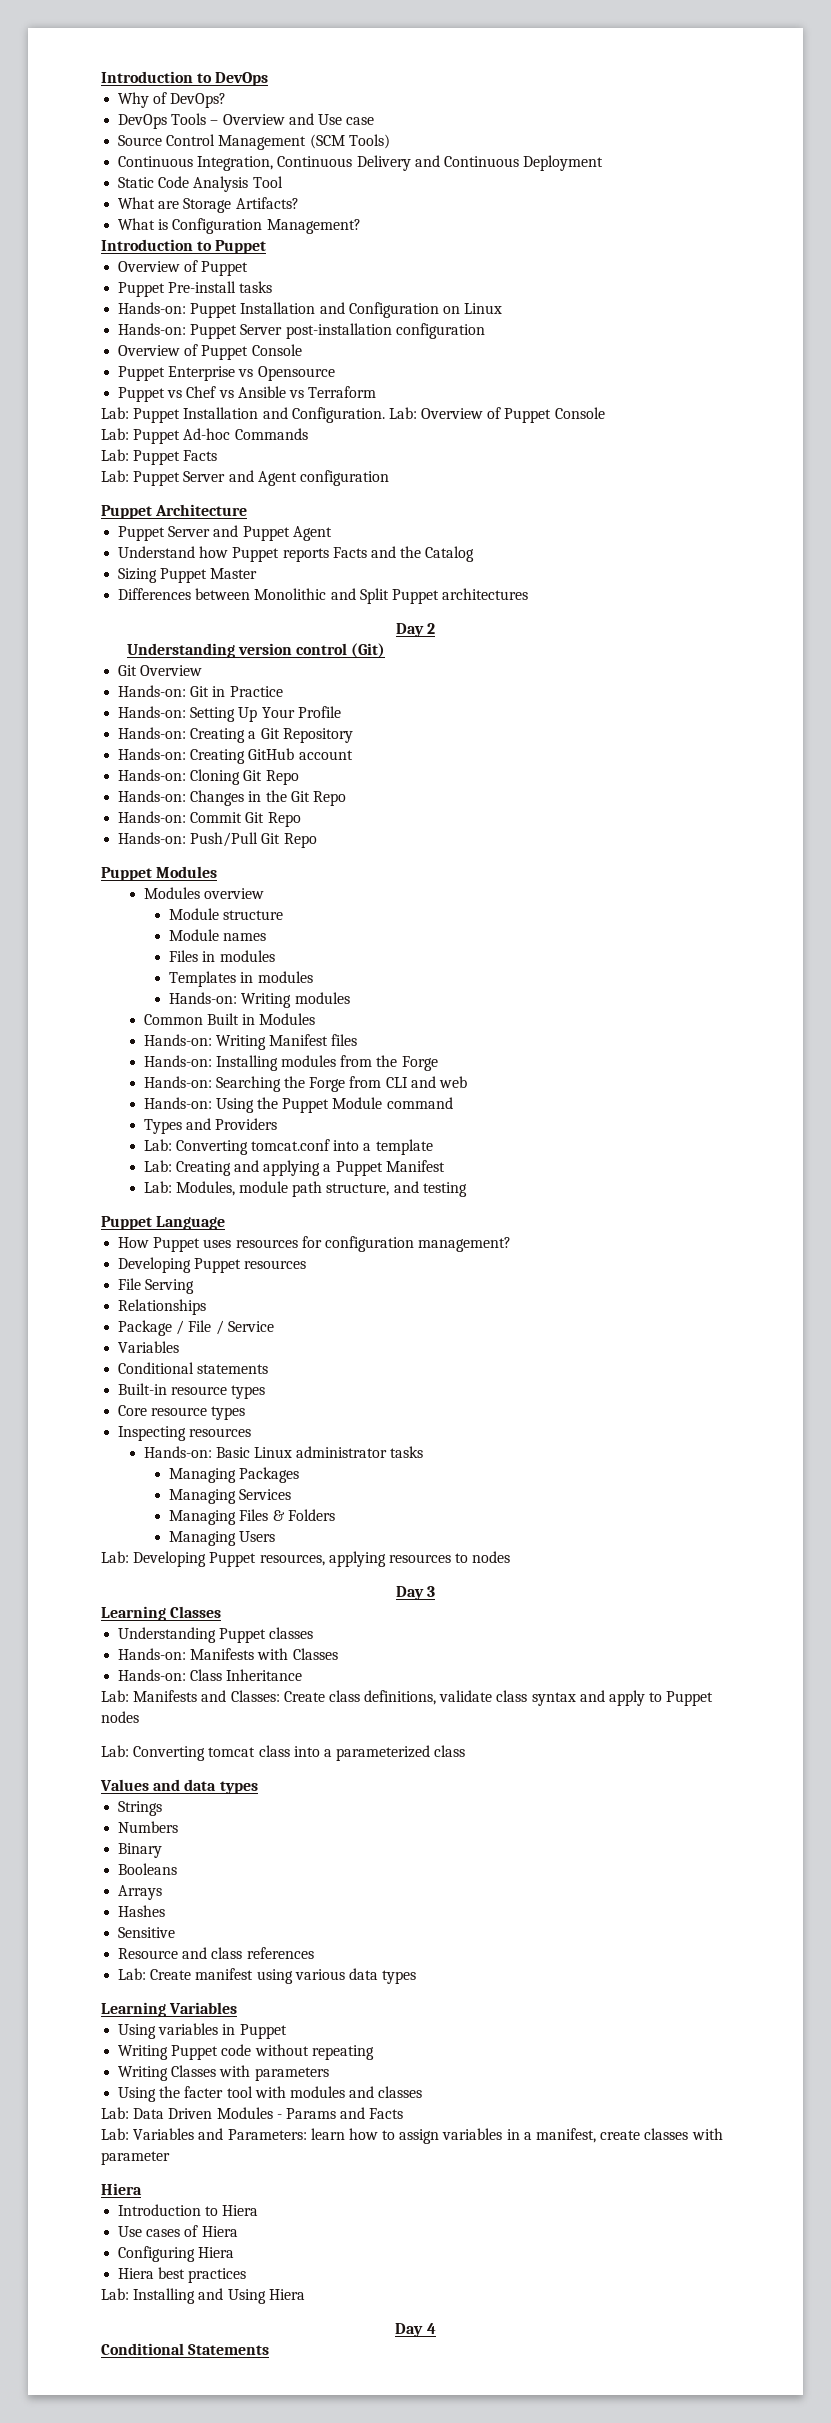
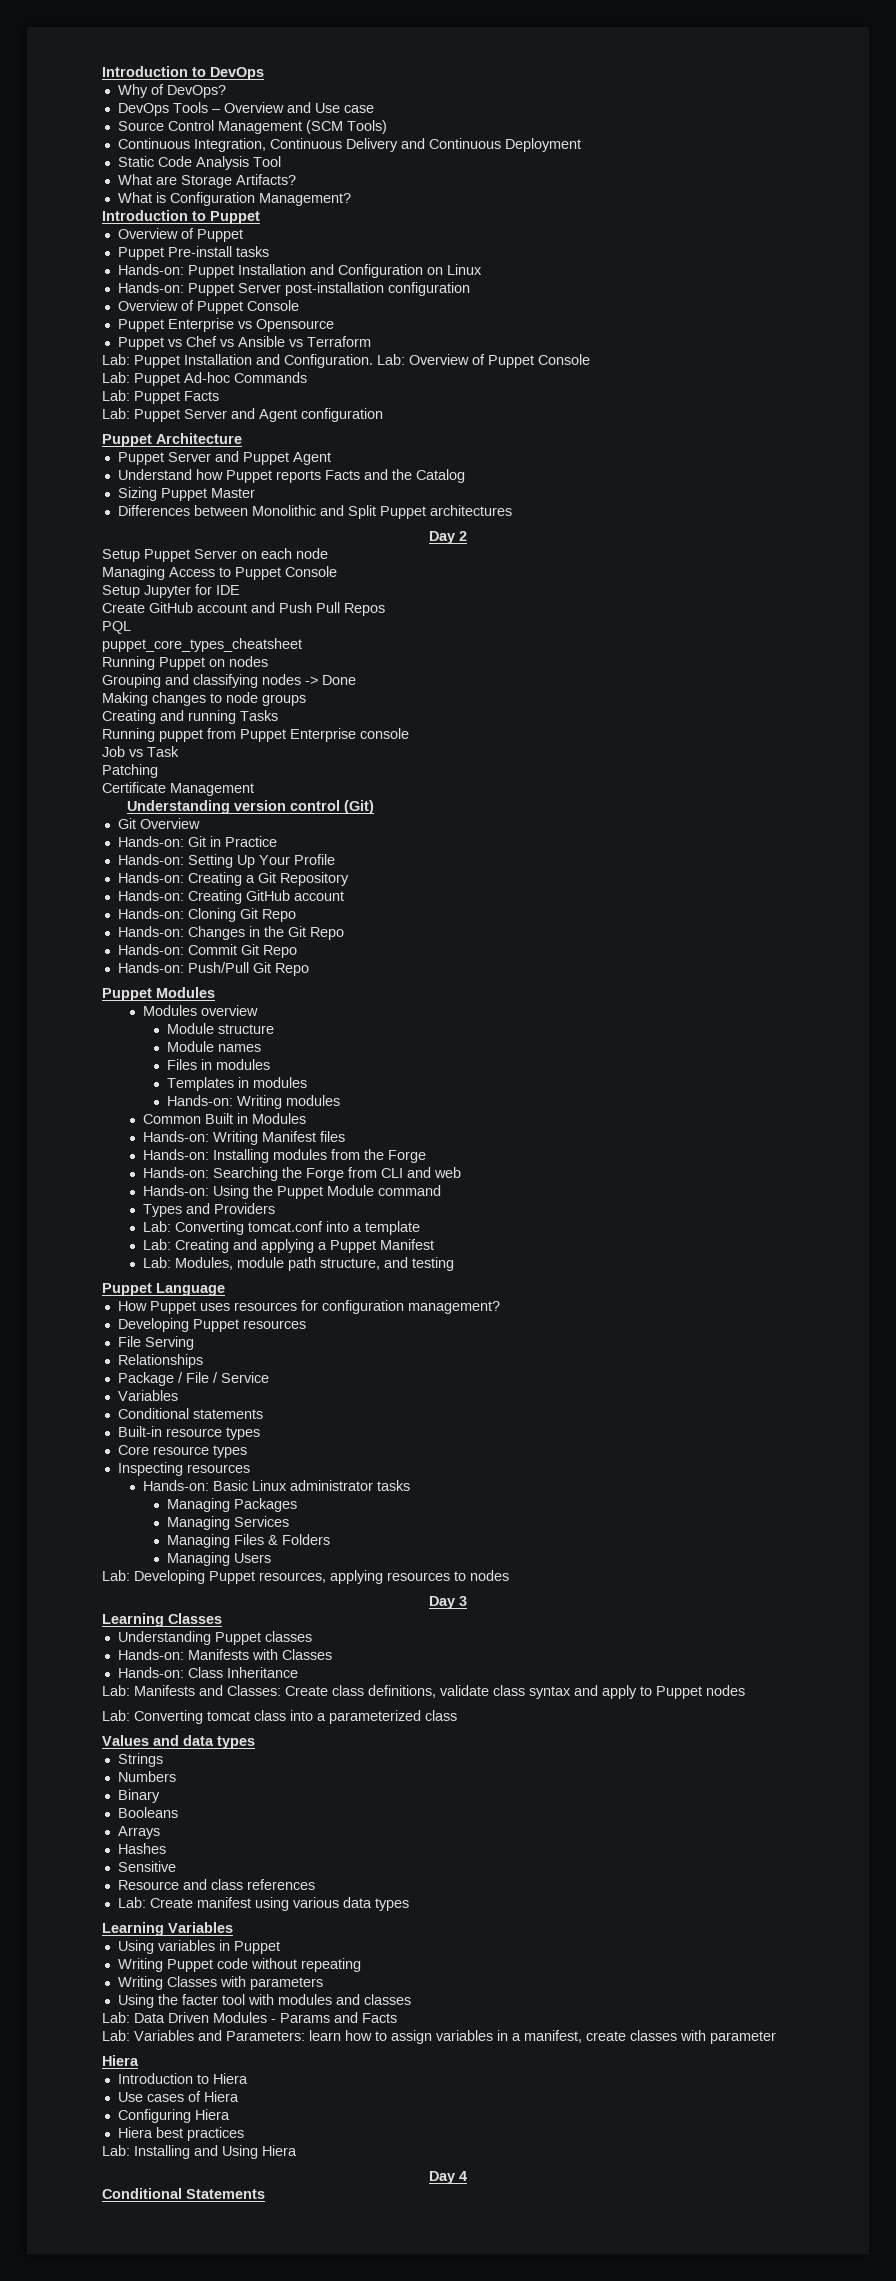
+ Setup Puppet Server on each node
+ Managing Access to Puppet Console
+ Setup Jupyter for IDE
+ Create GitHub account and Push Pull Repos
+ PQL
+ puppet_core_types_cheatsheet
+ Running Puppet on nodes
+ Grouping and classifying nodes -> Done
+ Making changes to node groups
+ Creating and running Tasks
+ Running puppet from Puppet Enterprise console
+ Job vs Task
+ Patching
+ Certificate Management

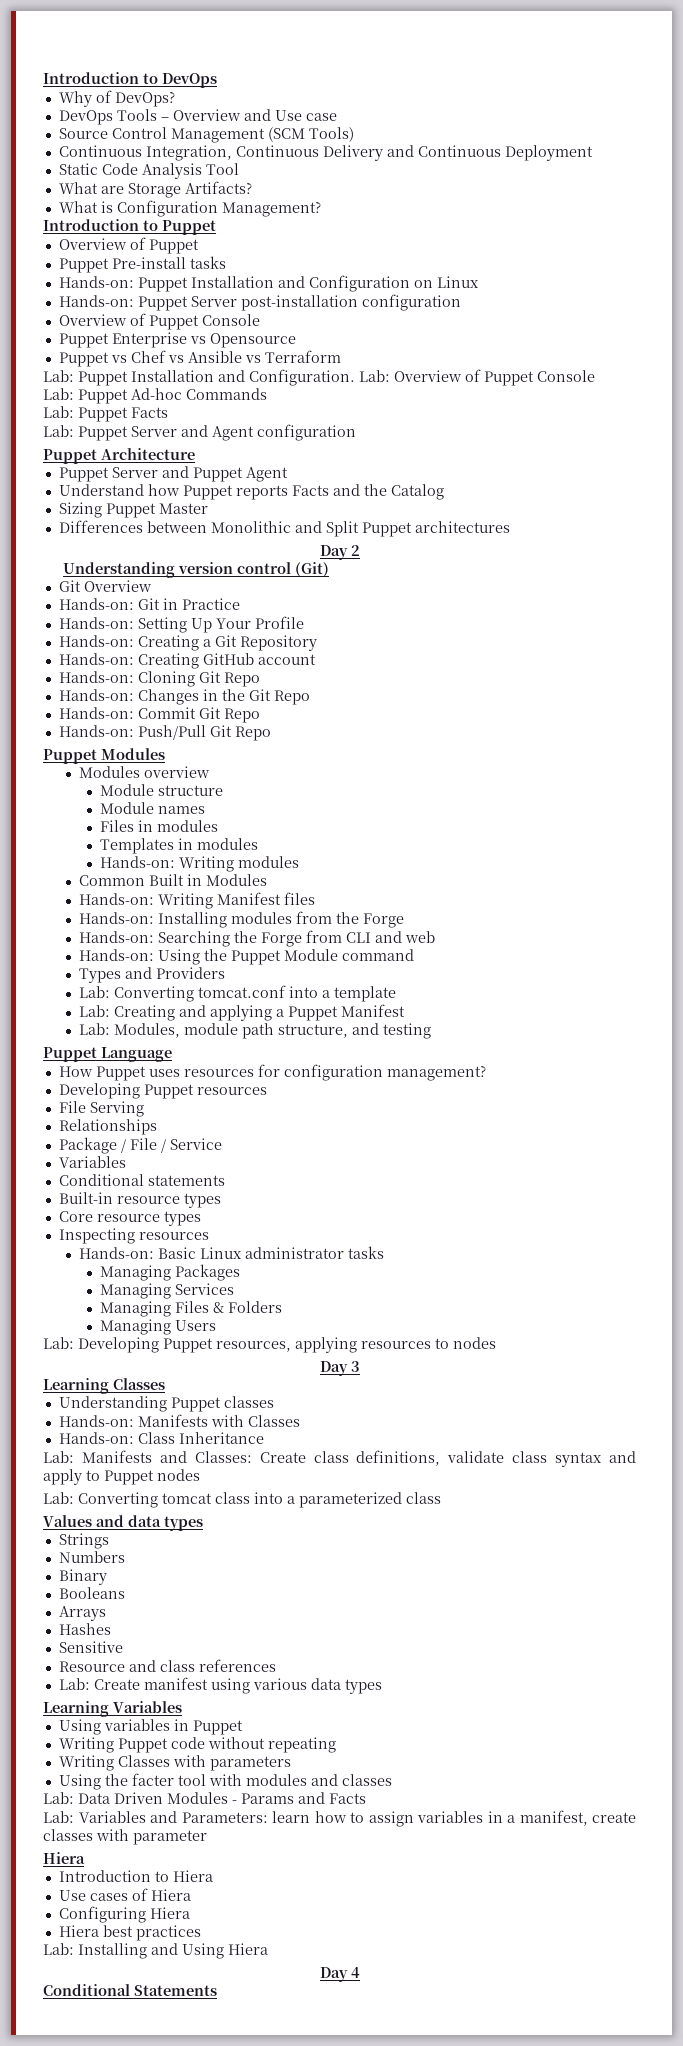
- Setup Puppet Server on each node
- Managing Access to Puppet Console
- Setup Jupyter for IDE
- Create GitHub account and Push Pull Repos
- PQL
- puppet_core_types_cheatsheet
- Running Puppet on nodes
- Grouping and classifying nodes -> Done
- Making changes to node groups
- Creating and running Tasks
- Running puppet from Puppet Enterprise console
- Job vs Task
- Patching
- Certificate Management

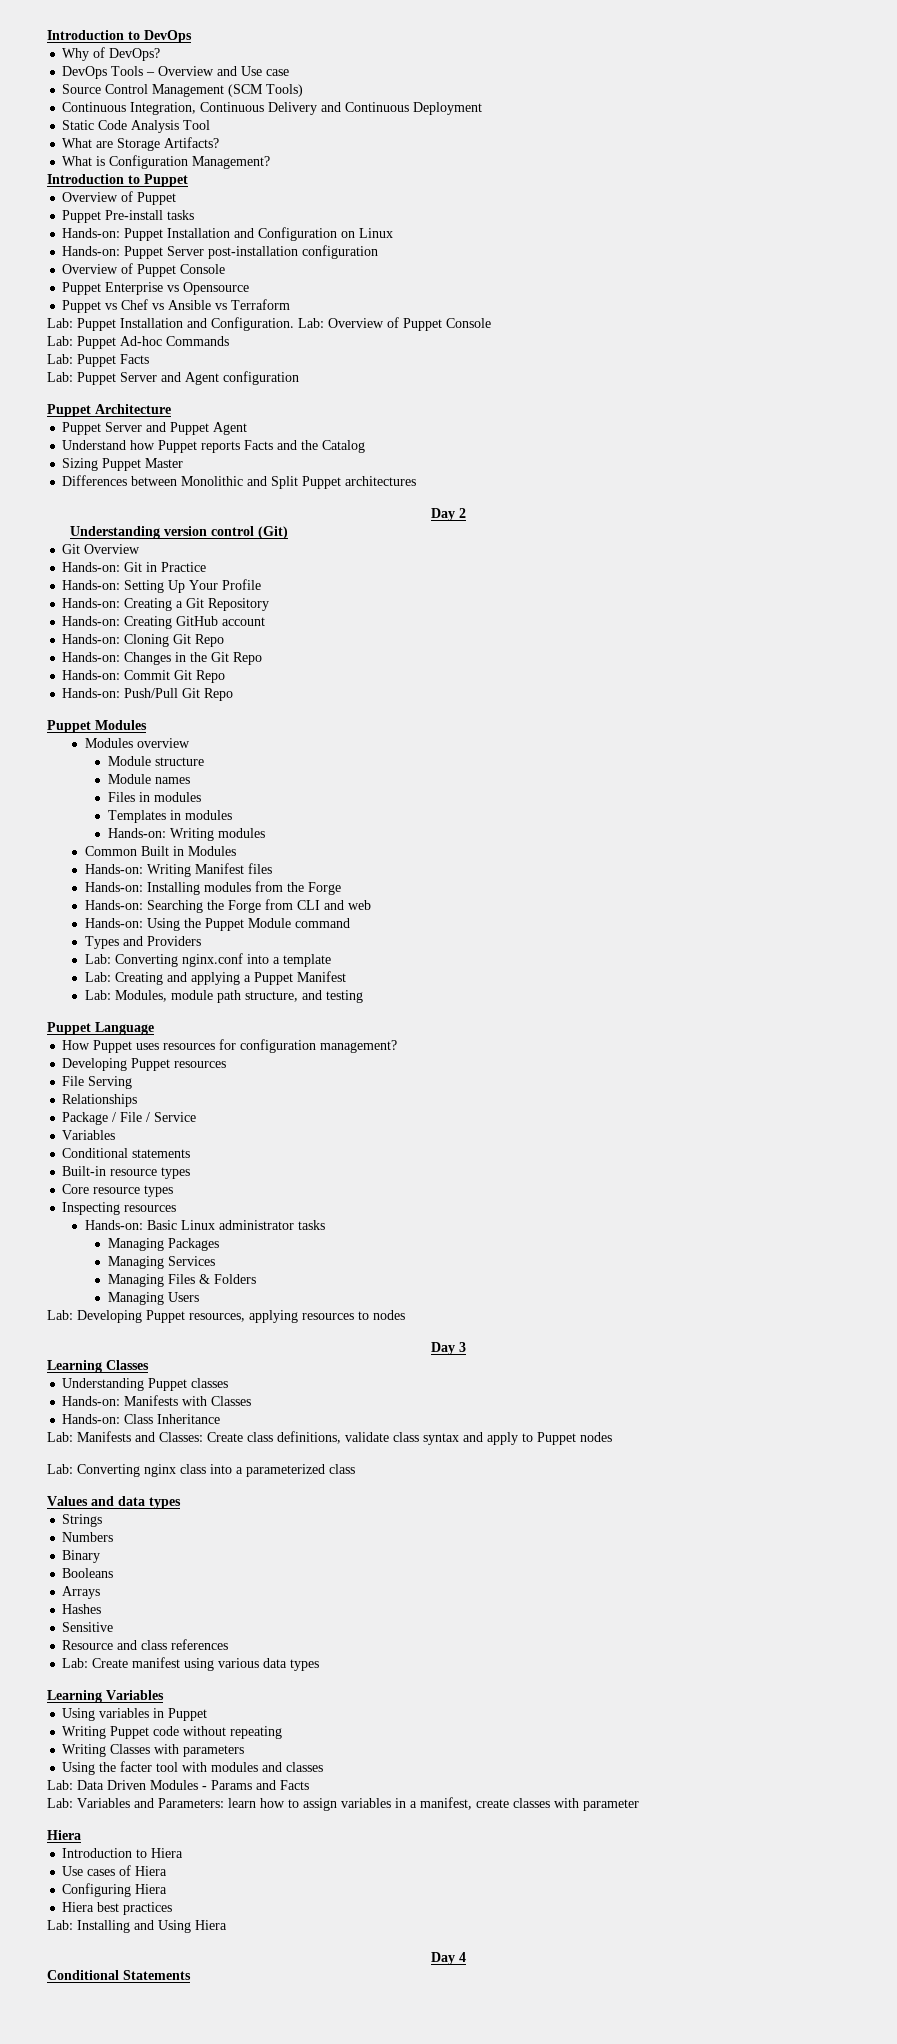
- Lab: Converting tomcat.conf into a template
+ Lab: Converting nginx.conf into a template
- Lab: Converting tomcat class into a parameterized class
+ Lab: Converting nginx class into a parameterized class

